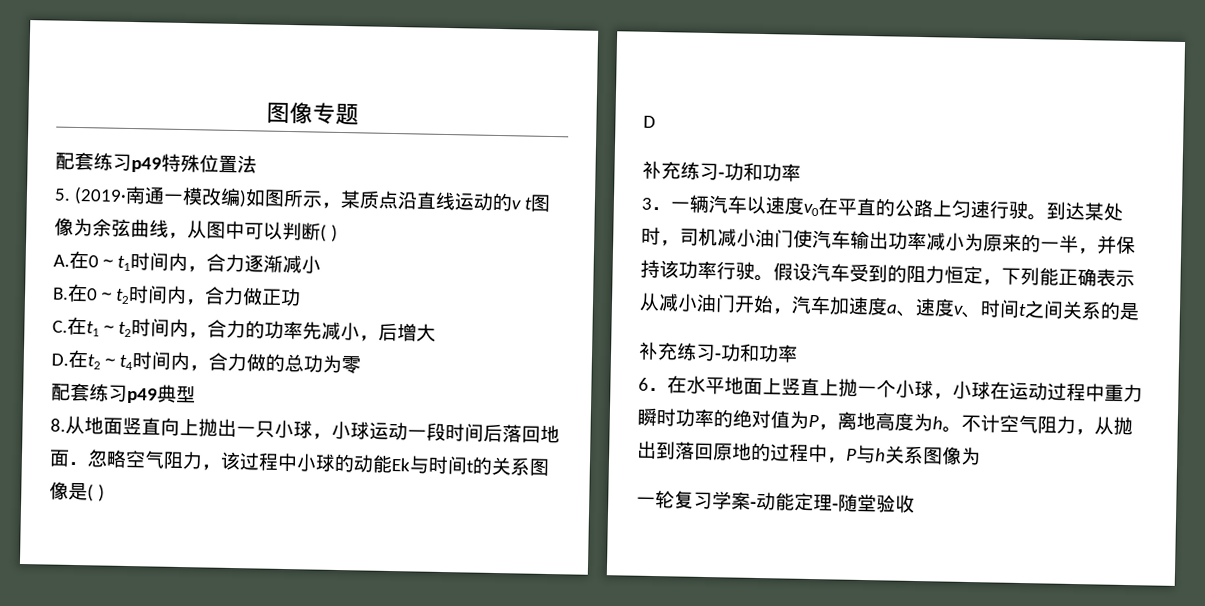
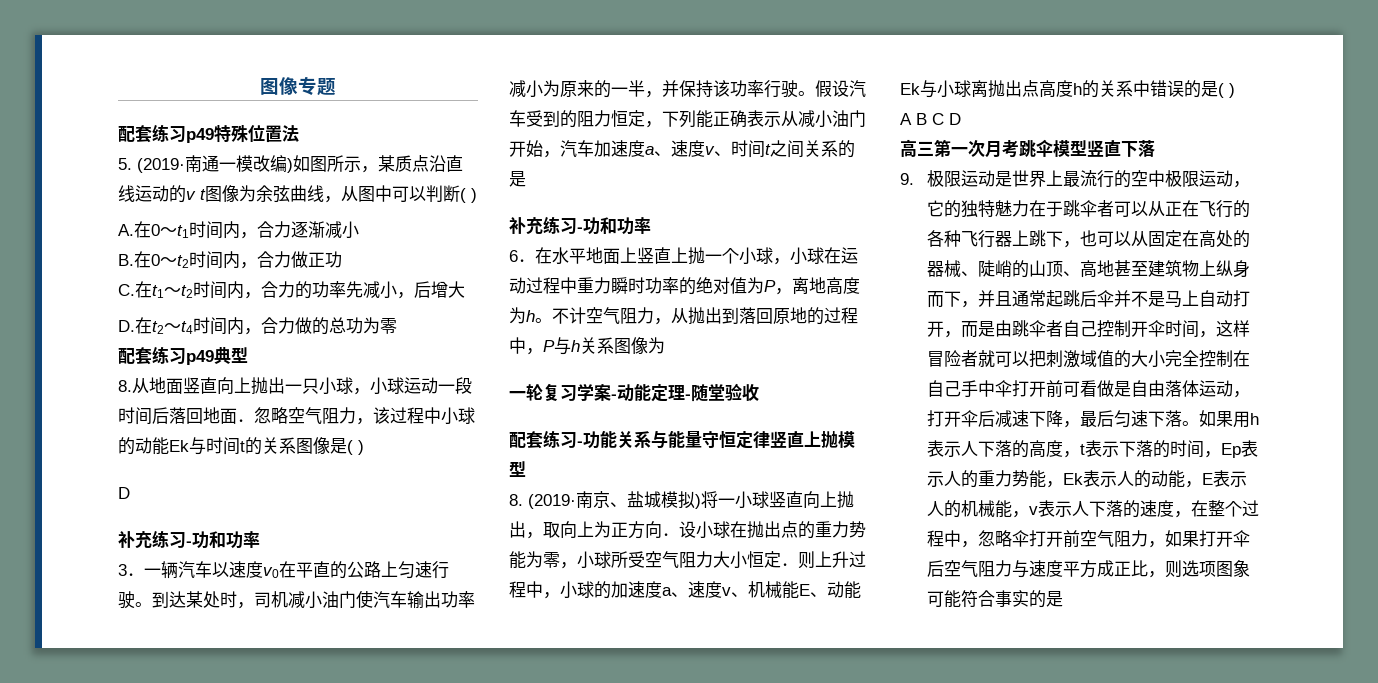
+ 配套练习-功能关系与能量守恒定律竖直上抛模型
+ 8. (2019·南京、盐城模拟)将一小球竖直向上抛出，取向上为正方向．设小球在抛出点的重力势能为零，小球所受空气阻力大小恒定．则上升过程中，小球的加速度a、速度v、机械能E、动能Ek与小球离抛出点高度h的关系中错误的是( )
+ A B C D
+ 高三第一次月考跳伞模型竖直下落
+ 9.极限运动是世界上最流行的空中极限运动，它的独特魅力在于跳伞者可以从正在飞行的各种飞行器上跳下，也可以从固定在高处的器械、陡峭的山顶、高地甚至建筑物上纵身而下，并且通常起跳后伞并不是马上自动打开，而是由跳伞者自己控制开伞时间，这样冒险者就可以把刺激域值的大小完全控制在自己手中伞打开前可看做是自由落体运动，打开伞后减速下降，最后匀速下落。如果用h表示人下落的高度，t表示下落的时间，Ep表示人的重力势能，Ek表示人的动能，E表示人的机械能，v表示人下落的速度，在整个过程中，忽略伞打开前空气阻力，如果打开伞后空气阻力与速度平方成正比，则选项图象可能符合事实的是

